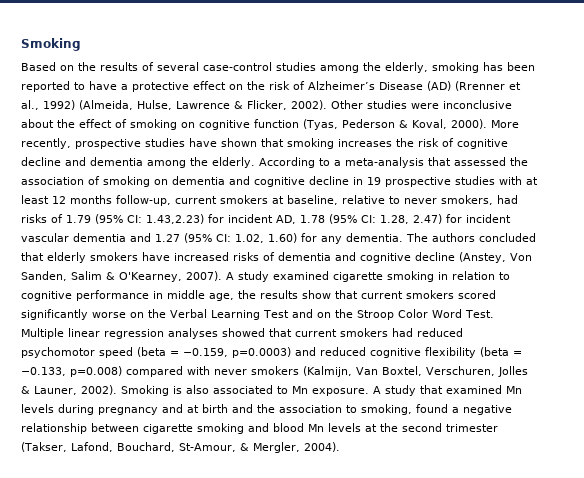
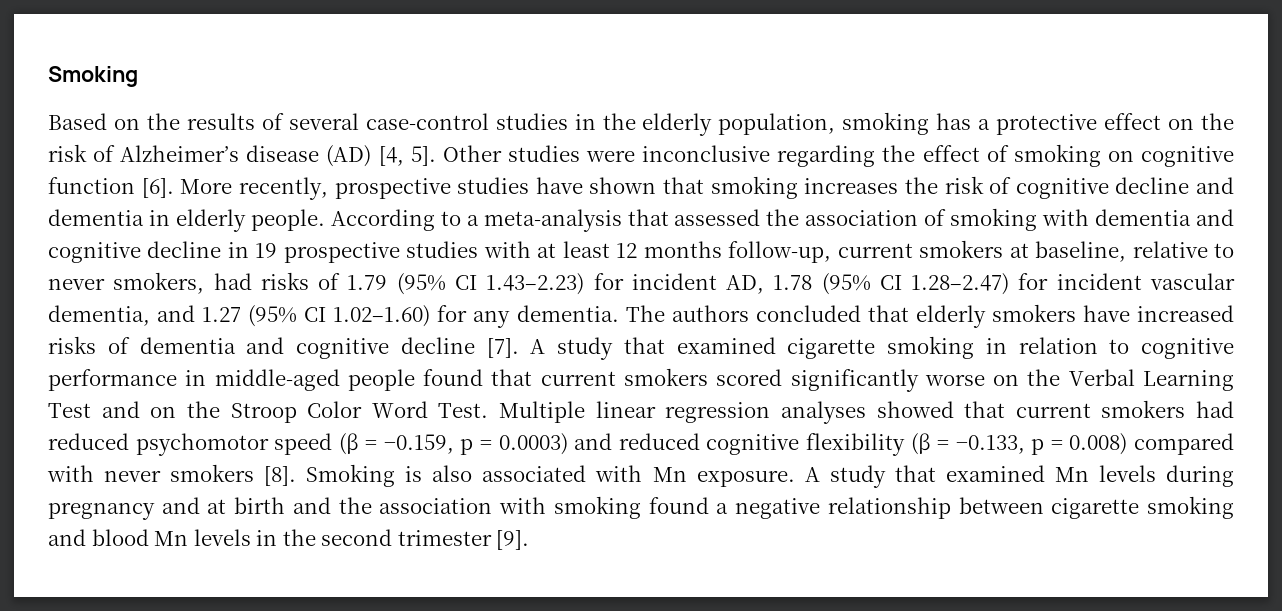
- Based on the results of several case-control studies among the elderly, smoking has been reported to have a protective effect on the risk of Alzheimer’s Disease (AD) (Rrenner et al., 1992) (Almeida, Hulse, Lawrence & Flicker, 2002).
+ Based on the results of several case-control studies in the elderly population, smoking has a protective effect on the risk of Alzheimer’s disease (AD) [4, 5].
- Other studies were inconclusive about the effect of smoking on cognitive function (Tyas, Pederson & Koval, 2000).
+ Other studies were inconclusive regarding the effect of smoking on cognitive function [6].
- More recently, prospective studies have shown that smoking increases the risk of cognitive decline and dementia among the elderly.
+ More recently, prospective studies have shown that smoking increases the risk of cognitive decline and dementia in elderly people.
- According to a meta-analysis that assessed the association of smoking on dementia and cognitive decline in 19 prospective studies with at least 12 months follow-up, current smokers at baseline, relative to never smokers, had risks of 1.79 (95% CI: 1.43,2.23) for incident AD, 1.78 (95% CI: 1.28, 2.47) for incident vascular dementia and 1.27 (95% CI: 1.02, 1.60) for any dementia.
+ According to a meta-analysis that assessed the association of smoking with dementia and cognitive decline in 19 prospective studies with at least 12 months follow-up, current smokers at baseline, relative to never smokers, had risks of 1.79 (95% CI 1.43–2.23) for incident AD, 1.78 (95% CI 1.28–2.47) for incident vascular dementia, and 1.27 (95% CI 1.02–1.60) for any dementia.
- The authors concluded that elderly smokers have increased risks of dementia and cognitive decline (Anstey, Von Sanden, Salim & O'Kearney, 2007). A study examined cigarette smoking in relation to cognitive performance in middle age, the results show that current smokers scored significantly worse on the Verbal Learning Test and on the Stroop Color Word Test.
+ The authors concluded that elderly smokers have increased risks of dementia and cognitive decline [7]. A study that examined cigarette smoking in relation to cognitive performance in middle-aged people found that current smokers scored significantly worse on the Verbal Learning Test and on the Stroop Color Word Test.
- Multiple linear regression analyses showed that current smokers had reduced psychomotor speed (beta = −0.159, p=0.0003) and reduced cognitive flexibility (beta = −0.133, p=0.008) compared with never smokers (Kalmijn, Van Boxtel, Verschuren, Jolles & Launer, 2002).
+ Multiple linear regression analyses showed that current smokers had reduced psychomotor speed (β = −0.159, p = 0.0003) and reduced cognitive flexibility (β = −0.133, p = 0.008) compared with never smokers [8].
- Smoking is also associated to Mn exposure.
+ Smoking is also associated with Mn exposure.
- A study that examined Mn levels during pregnancy and at birth and the association to smoking, found a negative relationship between cigarette smoking and blood Mn levels at the second trimester (Takser, Lafond, Bouchard, St-Amour, & Mergler, 2004).
+ A study that examined Mn levels during pregnancy and at birth and the association with smoking found a negative relationship between cigarette smoking and blood Mn levels in the second trimester [9].

